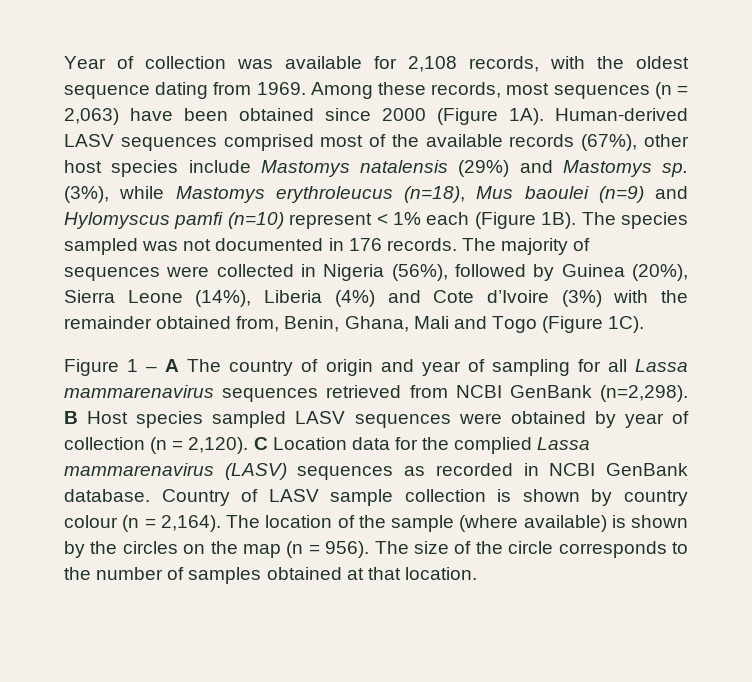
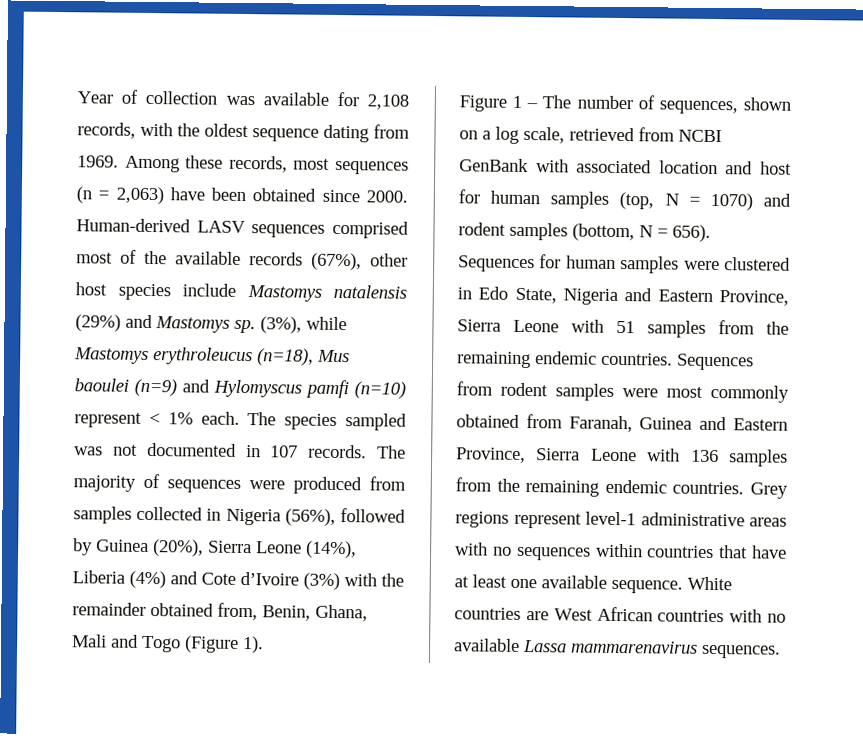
- Among these records, most sequences (n = 2,063) have been obtained since 2000 (Figure 1A).
+ Among these records, most sequences (n = 2,063) have been obtained since 2000.
- (3%), while Mastomys erythroleucus (n=18), Mus baoulei (n=9) and Hylomyscus pamfi (n=10) represent < 1% each (Figure 1B).
+ (3%), while Mastomys erythroleucus (n=18), Mus baoulei (n=9) and Hylomyscus pamfi (n=10) represent < 1% each.
- The species sampled was not documented in 176 records.
+ The species sampled was not documented in 107 records.
- The majority of sequences were collected in Nigeria (56%), followed by Guinea (20%), Sierra Leone (14%), Liberia (4%) and Cote d’Ivoire (3%) with the remainder obtained from, Benin, Ghana, Mali and Togo (Figure 1C).
+ The majority of sequences were produced from samples collected in Nigeria (56%), followed by Guinea (20%), Sierra Leone (14%), Liberia (4%) and Cote d’Ivoire (3%) with the remainder obtained from, Benin, Ghana, Mali and Togo (Figure 1).
- Figure 1 – A The country of origin and year of sampling for all Lassa mammarenavirus sequences retrieved from NCBI GenBank (n=2,298). B Host species sampled LASV sequences were obtained by year of collection (n = 2,120). C Location data for the complied Lassa mammarenavirus (LASV) sequences as recorded in NCBI GenBank database. Country of LASV sample collection is shown by country colour (n = 2,164). The location of the sample (where available) is shown by the circles on the map (n = 956). The size of the circle corresponds to the number of samples obtained at that location.
+ Figure 1 – The number of sequences, shown on a log scale, retrieved from NCBI GenBank with associated location and host for human samples (top, N = 1070) and rodent samples (bottom, N = 656). Sequences for human samples were clustered in Edo State, Nigeria and Eastern Province, Sierra Leone with 51 samples from the remaining endemic countries. Sequences from rodent samples were most commonly obtained from Faranah, Guinea and Eastern Province, Sierra Leone with 136 samples from the remaining endemic countries. Grey regions represent level-1 administrative areas with no sequences within countries that have at least one available sequence. White countries are West African countries with no available Lassa mammarenavirus sequences.

